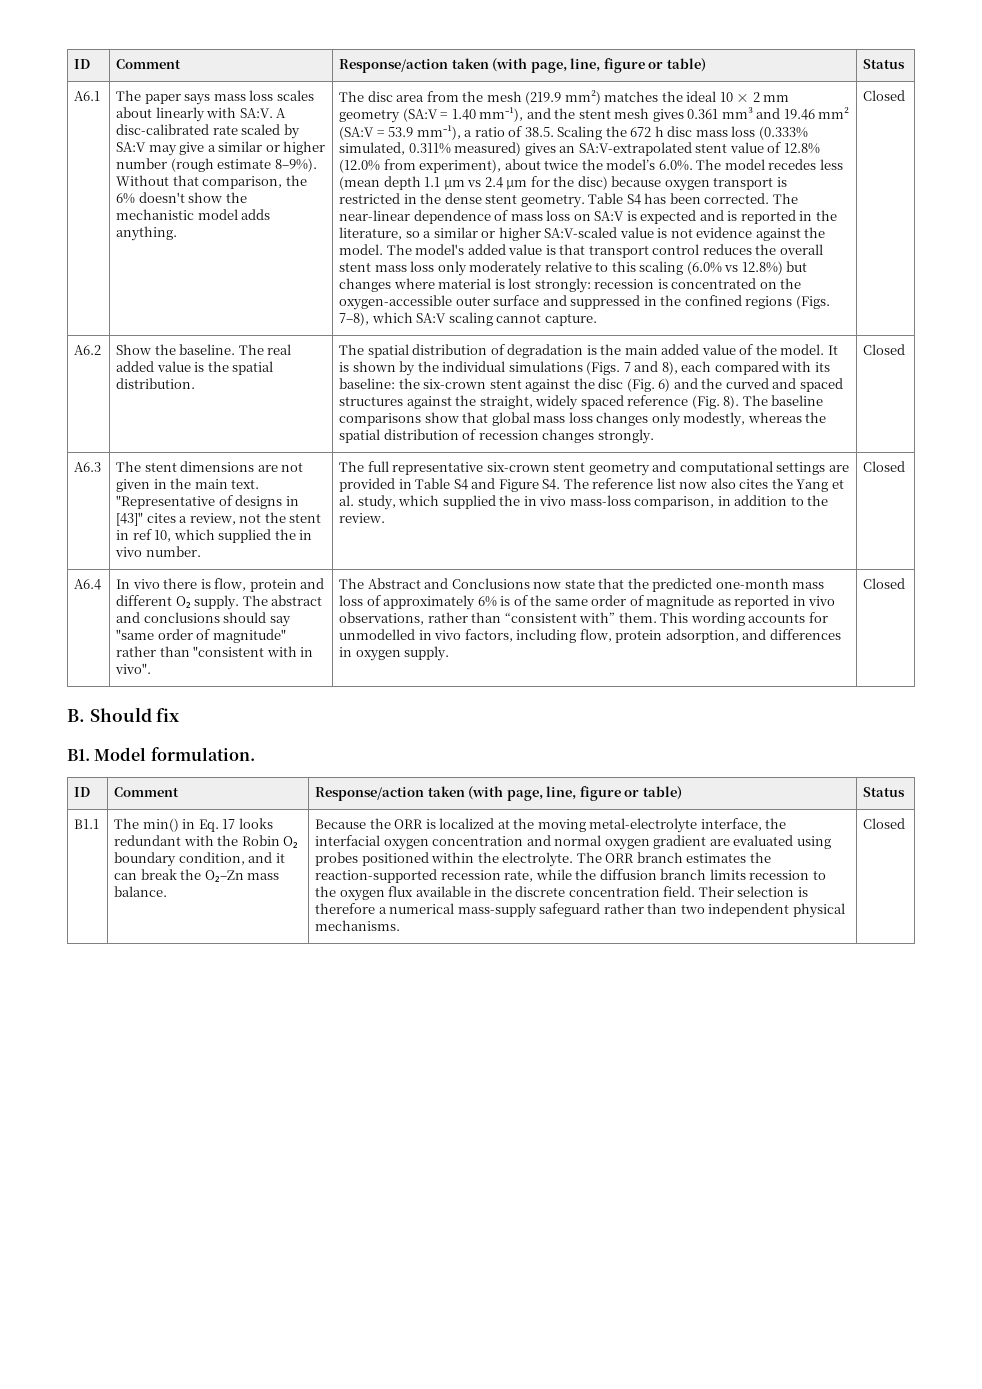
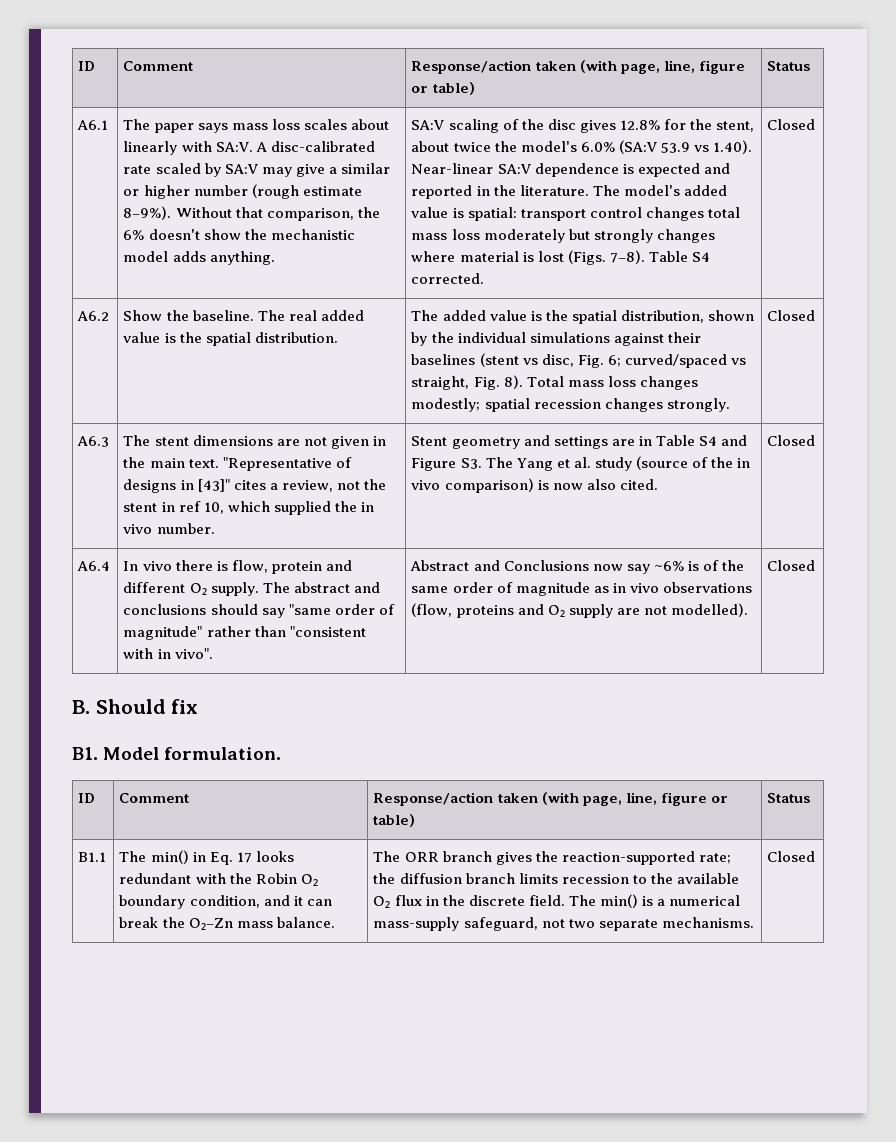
- The disc area from the mesh (219.9 mm²) matches the ideal 10 × 2 mm geometry (SA:V = 1.40 mm⁻¹), and the stent mesh gives 0.361 mm³ and 19.46 mm² (SA:V = 53.9 mm⁻¹), a ratio of 38.5. Scaling the 672 h disc mass loss (0.333% simulated, 0.311% measured) gives an SA:V-extrapolated stent value of 12.8% (12.0% from experiment), about twice the model’s 6.0%. The model recedes less (mean depth 1.1 µm vs 2.4 µm for the disc) because oxygen transport is restricted in the dense stent geometry. Table S4 has been corrected. The near-linear dependence of mass loss on SA:V is expected and is reported in the literature, so a similar or higher SA:V-scaled value is not evidence against the model.
+ SA:V scaling of the disc gives 12.8% for the stent, about twice the model's 6.0% (SA:V 53.9 vs 1.40). Near-linear SA:V dependence is expected and reported in the literature.
- The model's added value is that transport control reduces the overall stent mass loss only moderately relative to this scaling (6.0% vs 12.8%) but changes where material is lost strongly: recession is concentrated on the oxygen-accessible outer surface and suppressed in the confined regions (Figs. 7–8), which SA:V scaling cannot capture.
+ The model's added value is spatial: transport control changes total mass loss moderately but strongly changes where material is lost (Figs. 7–8). Table S4 corrected.
- The spatial distribution of degradation is the main added value of the model. It is shown by the individual simulations (Figs. 7 and 8), each compared with its baseline: the six-crown stent against the disc (Fig. 6) and the curved and spaced structures against the straight, widely spaced reference (Fig. 8). The baseline comparisons show that global mass loss changes only modestly, whereas the spatial distribution of recession changes strongly.
+ The added value is the spatial distribution, shown by the individual simulations against their baselines (stent vs disc, Fig. 6; curved/spaced vs straight, Fig. 8). Total mass loss changes modestly; spatial recession changes strongly.
- The full representative six-crown stent geometry and computational settings are provided in Table S4 and Figure S4. The reference list now also cites the Yang et al. study, which supplied the in vivo mass-loss comparison, in addition to the review.
+ Stent geometry and settings are in Table S4 and Figure S3. The Yang et al. study (source of the in vivo comparison) is now also cited.
- The Abstract and Conclusions now state that the predicted one-month mass loss of approximately 6% is of the same order of magnitude as reported in vivo observations, rather than “consistent with” them. This wording accounts for unmodelled in vivo factors, including flow, protein adsorption, and differences in oxygen supply.
+ Abstract and Conclusions now say ~6% is of the same order of magnitude as in vivo observations (flow, proteins and O₂ supply are not modelled).
- Because the ORR is localized at the moving metal-electrolyte interface, the interfacial oxygen concentration and normal oxygen gradient are evaluated using probes positioned within the electrolyte. The ORR branch estimates the reaction-supported recession rate, while the diffusion branch limits recession to the oxygen flux available in the discrete concentration field. Their selection is therefore a numerical mass-supply safeguard rather than two independent physical mechanisms.
+ The ORR branch gives the reaction-supported rate; the diffusion branch limits recession to the available O₂ flux in the discrete field. The min() is a numerical mass-supply safeguard, not two separate mechanisms.

